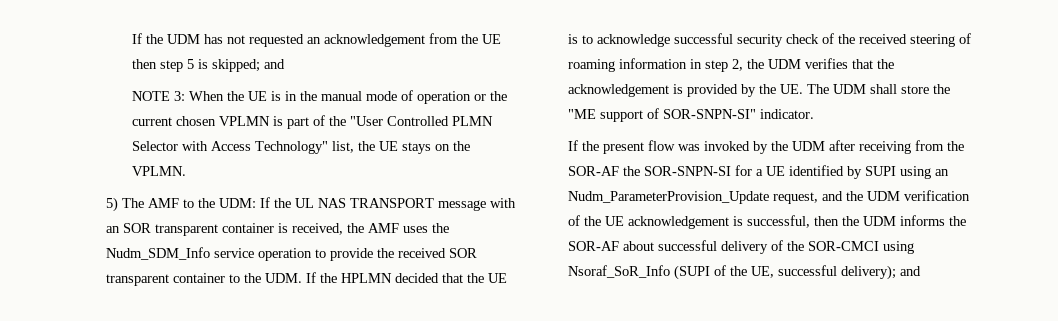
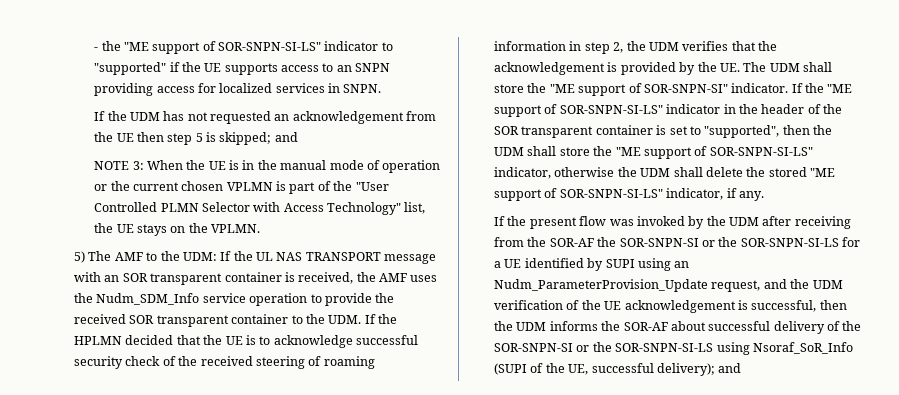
+ - the "ME support of SOR-SNPN-SI-LS" indicator to "supported" if the UE supports access to an SNPN providing access for localized services in SNPN.
+ If the "ME support of SOR-SNPN-SI-LS" indicator in the header of the SOR transparent container is set to "supported", then the UDM shall store the "ME support of SOR-SNPN-SI-LS" indicator, otherwise the UDM shall delete the stored "ME support of SOR-SNPN-SI-LS" indicator, if any.
- If the present flow was invoked by the UDM after receiving from the SOR-AF the SOR-SNPN-SI for a UE identified by SUPI using an Nudm_ParameterProvision_Update request, and the UDM verification of the UE acknowledgement is successful, then the UDM informs the SOR-AF about successful delivery of the SOR-CMCI using Nsoraf_SoR_Info (SUPI of the UE, successful delivery); and
+ If the present flow was invoked by the UDM after receiving from the SOR-AF the SOR-SNPN-SI or the SOR-SNPN-SI-LS for a UE identified by SUPI using an Nudm_ParameterProvision_Update request, and the UDM verification of the UE acknowledgement is successful, then the UDM informs the SOR-AF about successful delivery of the SOR-SNPN-SI or the SOR-SNPN-SI-LS using Nsoraf_SoR_Info (SUPI of the UE, successful delivery); and

